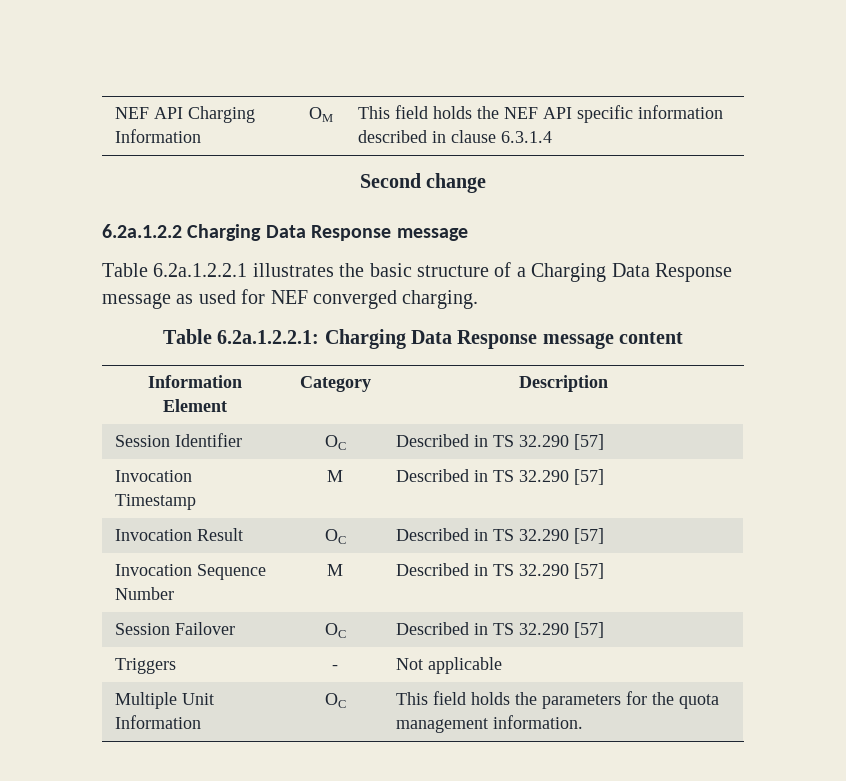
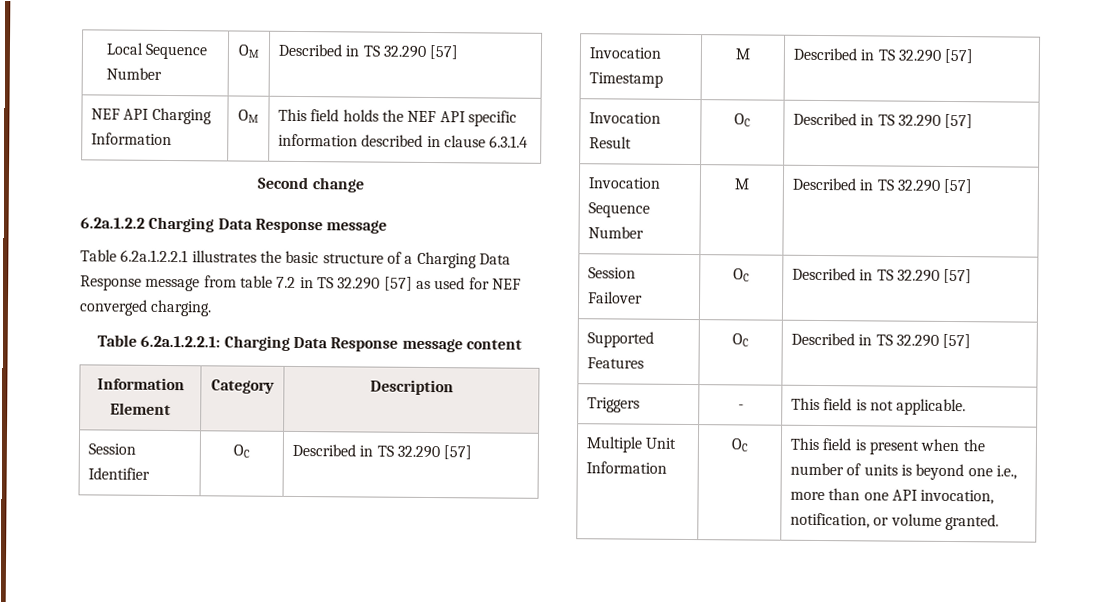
+ Local Sequence Number | OM | Described in TS 32.290 [57]
- Table 6.2a.1.2.2.1 illustrates the basic structure of a Charging Data Response message as used for NEF converged charging.
+ Table 6.2a.1.2.2.1 illustrates the basic structure of a Charging Data Response message from table 7.2 in TS 32.290 [57] as used for NEF converged charging.
- Triggers | - | Not applicable
+ Supported Features | OC | Described in TS 32.290 [57]
+ Triggers | - | This field is not applicable.
- Multiple Unit Information | OC | This field holds the parameters for the quota management information.
+ Multiple Unit Information | OC | This field is present when the number of units is beyond one i.e., more than one API invocation, notification, or volume granted.

